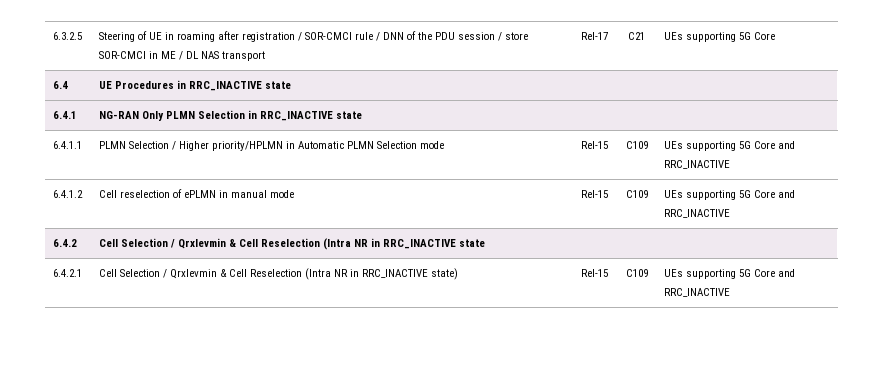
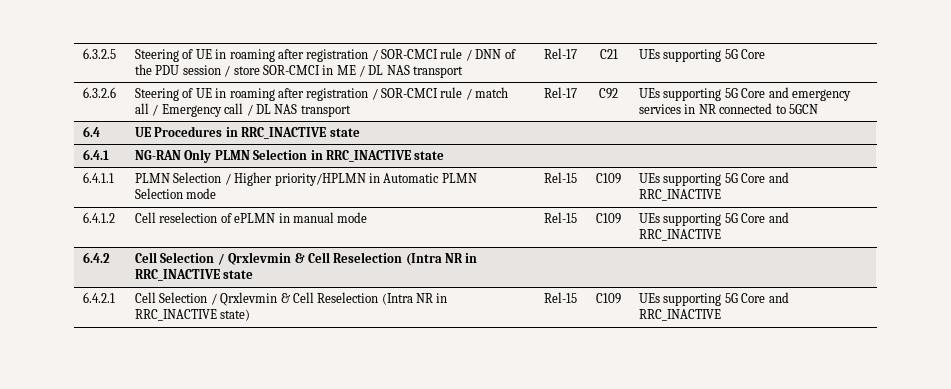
+ 6.3.2.6 | Steering of UE in roaming after registration / SOR-CMCI rule / match all / Emergency call / DL NAS transport | Rel-17 | C92 | UEs supporting 5G Core and emergency services in NR connected to 5GCN

